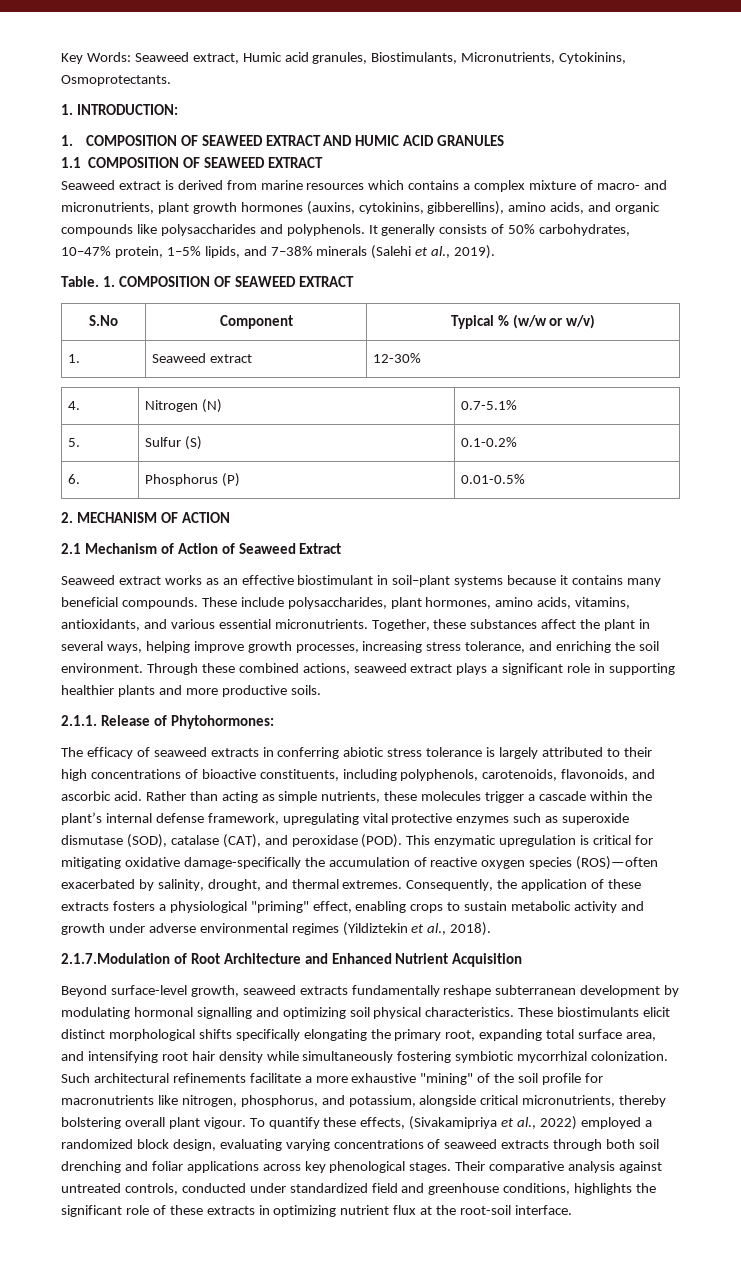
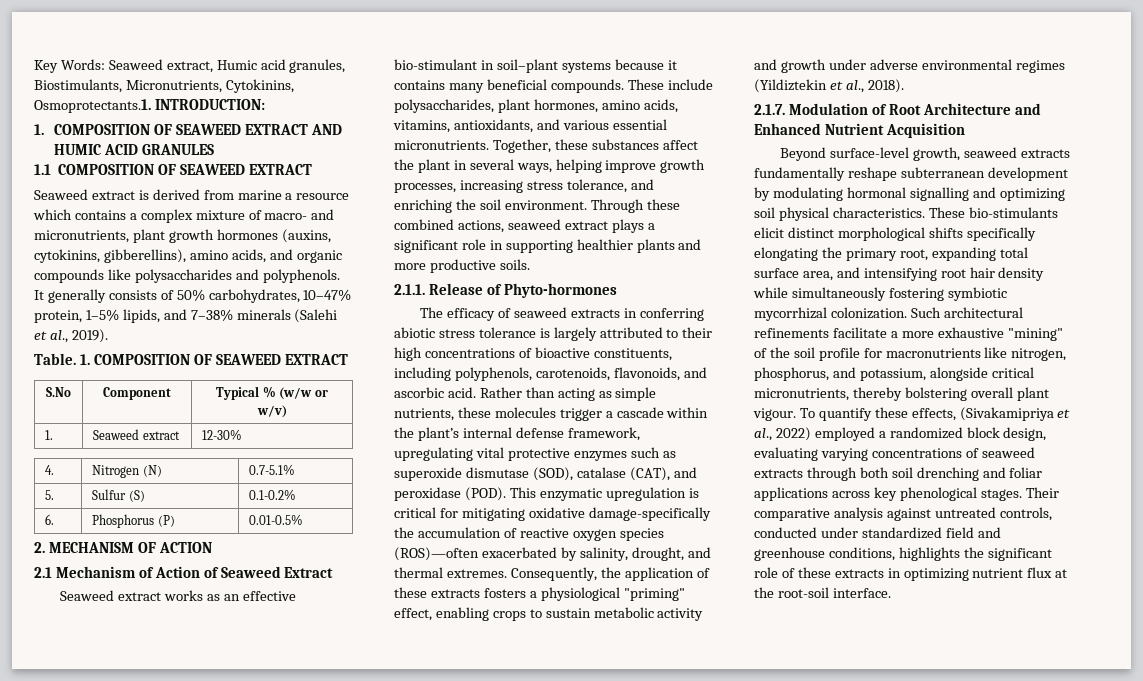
- Key Words: Seaweed extract, Humic acid granules, Biostimulants, Micronutrients, Cytokinins, Osmoprotectants.
- 1. INTRODUCTION:
+ Key Words: Seaweed extract, Humic acid granules, Biostimulants, Micronutrients, Cytokinins, Osmoprotectants.1. INTRODUCTION:
- Seaweed extract is derived from marine resources which contains a complex mixture of macro- and micronutrients, plant growth hormones (auxins, cytokinins, gibberellins), amino acids, and organic compounds like polysaccharides and polyphenols.
+ Seaweed extract is derived from marine a resource which contains a complex mixture of macro- and micronutrients, plant growth hormones (auxins, cytokinins, gibberellins), amino acids, and organic compounds like polysaccharides and polyphenols.
- Seaweed extract works as an effective biostimulant in soil–plant systems because it contains many beneficial compounds.
+ Seaweed extract works as an effective bio-stimulant in soil–plant systems because it contains many beneficial compounds.
- 2.1.1. Release of Phytohormones:
+ 2.1.1. Release of Phyto-hormones
- 2.1.7.Modulation of Root Architecture and Enhanced Nutrient Acquisition
+ 2.1.7. Modulation of Root Architecture and Enhanced Nutrient Acquisition
- These biostimulants elicit distinct morphological shifts specifically elongating the primary root, expanding total surface area, and intensifying root hair density while simultaneously fostering symbiotic mycorrhizal colonization.
+ These bio-stimulants elicit distinct morphological shifts specifically elongating the primary root, expanding total surface area, and intensifying root hair density while simultaneously fostering symbiotic mycorrhizal colonization.

